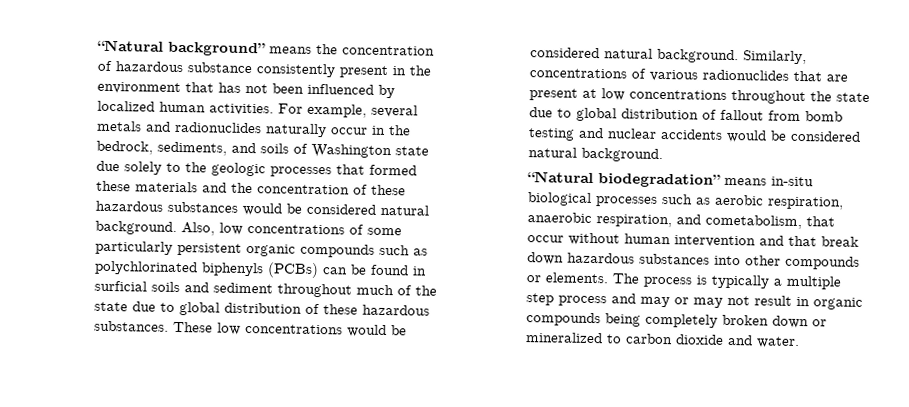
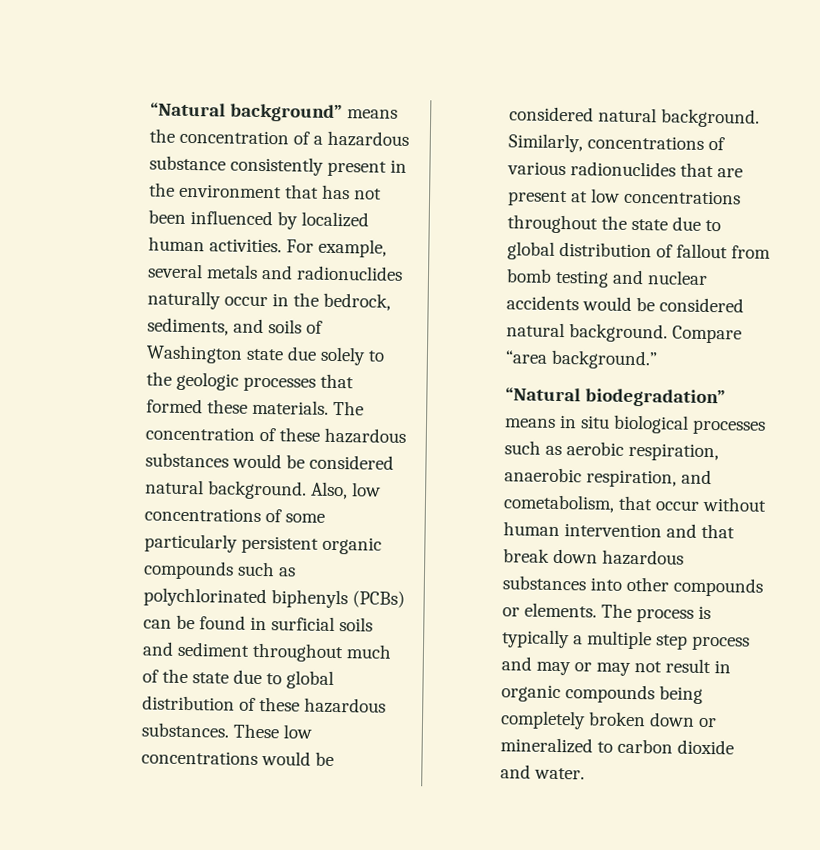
- “Natural background” means the concentration of hazardous substance consistently present in the environment that has not been influenced by localized human activities.
+ “Natural background” means the concentration of a hazardous substance consistently present in the environment that has not been influenced by localized human activities.
- For example, several metals and radionuclides naturally occur in the bedrock, sediments, and soils of Washington state due solely to the geologic processes that formed these materials and the concentration of these hazardous substances would be considered natural background.
+ For example, several metals and radionuclides naturally occur in the bedrock, sediments, and soils of Washington state due solely to the geologic processes that formed these materials. The concentration of these hazardous substances would be considered natural background.
+ Compare “area background.”
- “Natural biodegradation” means in-situ biological processes such as aerobic respiration, anaerobic respiration, and cometabolism, that occur without human intervention and that break down hazardous substances into other compounds or elements.
+ “Natural biodegradation” means in situ biological processes such as aerobic respiration, anaerobic respiration, and cometabolism, that occur without human intervention and that break down hazardous substances into other compounds or elements.

